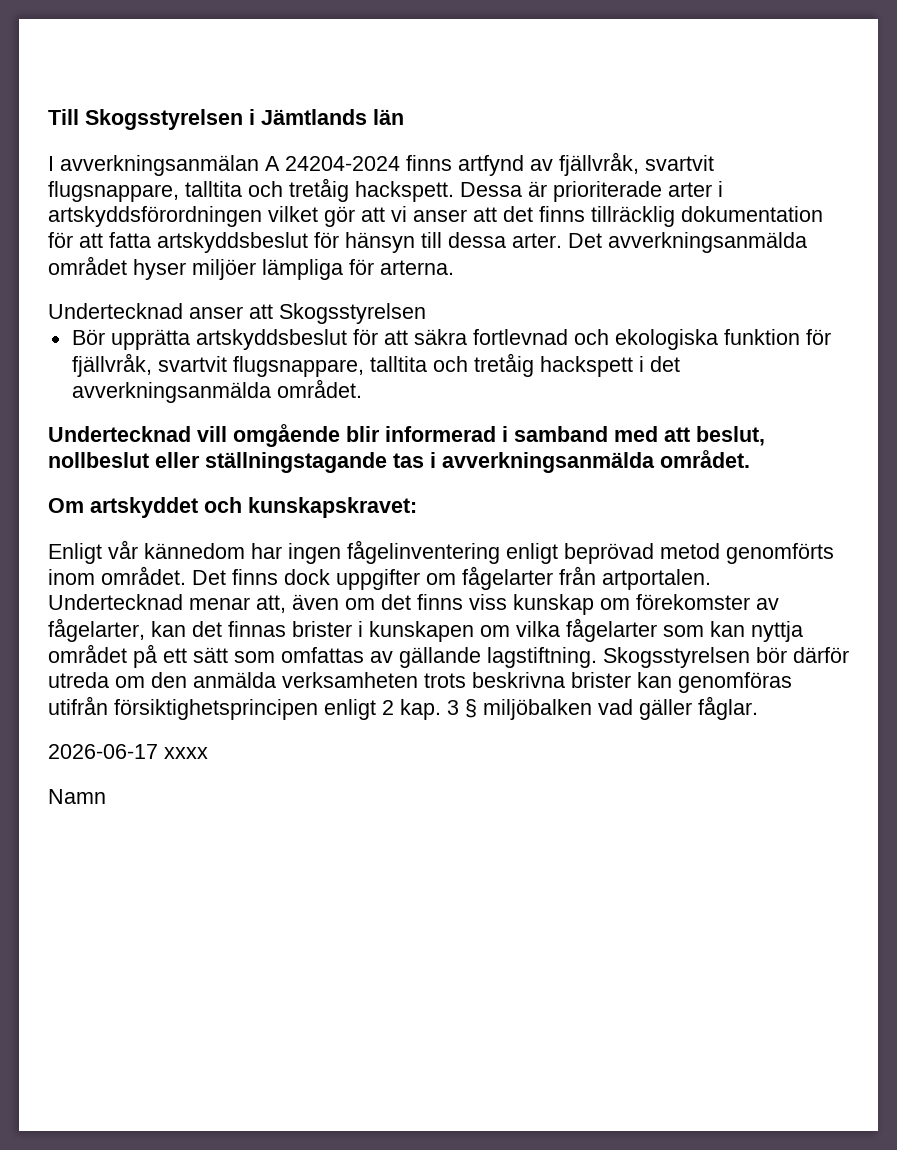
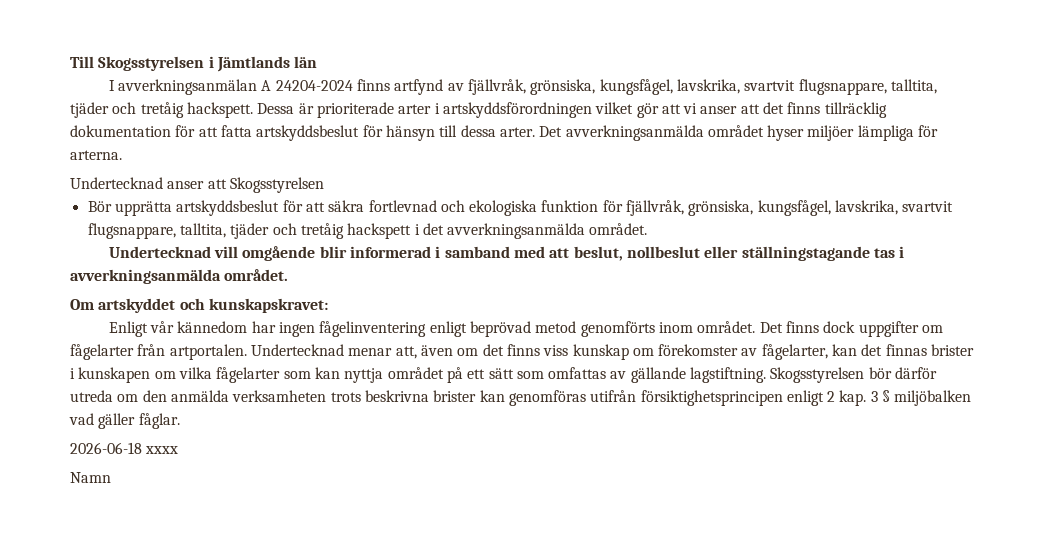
- I avverkningsanmälan A 24204-2024 finns artfynd av fjällvråk, svartvit flugsnappare, talltita och tretåig hackspett.
+ I avverkningsanmälan A 24204-2024 finns artfynd av fjällvråk, grönsiska, kungsfågel, lavskrika, svartvit flugsnappare, talltita, tjäder och tretåig hackspett.
- Bör upprätta artskyddsbeslut för att säkra fortlevnad och ekologiska funktion för fjällvråk, svartvit flugsnappare, talltita och tretåig hackspett i det avverkningsanmälda området.
+ Bör upprätta artskyddsbeslut för att säkra fortlevnad och ekologiska funktion för fjällvråk, grönsiska, kungsfågel, lavskrika, svartvit flugsnappare, talltita, tjäder och tretåig hackspett i det avverkningsanmälda området.
- 2026-06-17 xxxx
+ 2026-06-18 xxxx

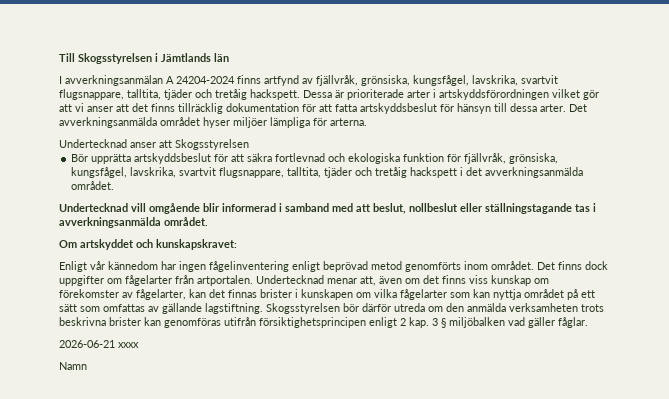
- 2026-06-18 xxxx
+ 2026-06-21 xxxx

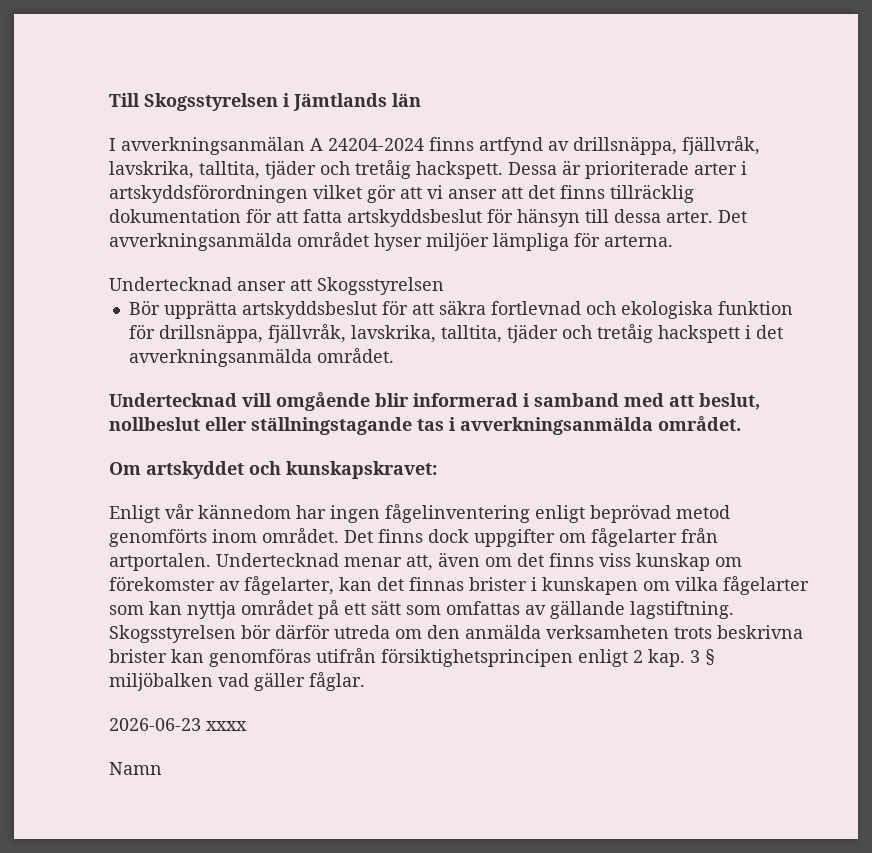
- I avverkningsanmälan A 24204-2024 finns artfynd av fjällvråk, grönsiska, kungsfågel, lavskrika, svartvit flugsnappare, talltita, tjäder och tretåig hackspett.
+ I avverkningsanmälan A 24204-2024 finns artfynd av drillsnäppa, fjällvråk, lavskrika, talltita, tjäder och tretåig hackspett.
- Bör upprätta artskyddsbeslut för att säkra fortlevnad och ekologiska funktion för fjällvråk, grönsiska, kungsfågel, lavskrika, svartvit flugsnappare, talltita, tjäder och tretåig hackspett i det avverkningsanmälda området.
+ Bör upprätta artskyddsbeslut för att säkra fortlevnad och ekologiska funktion för drillsnäppa, fjällvråk, lavskrika, talltita, tjäder och tretåig hackspett i det avverkningsanmälda området.
- 2026-06-21 xxxx
+ 2026-06-23 xxxx

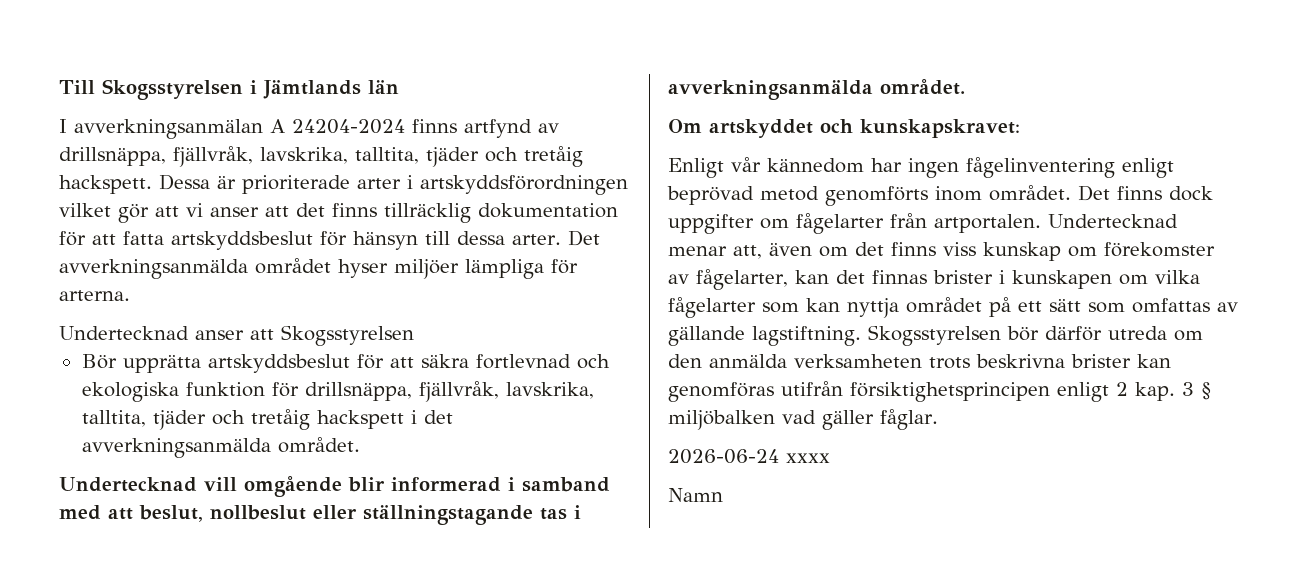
- 2026-06-23 xxxx
+ 2026-06-24 xxxx

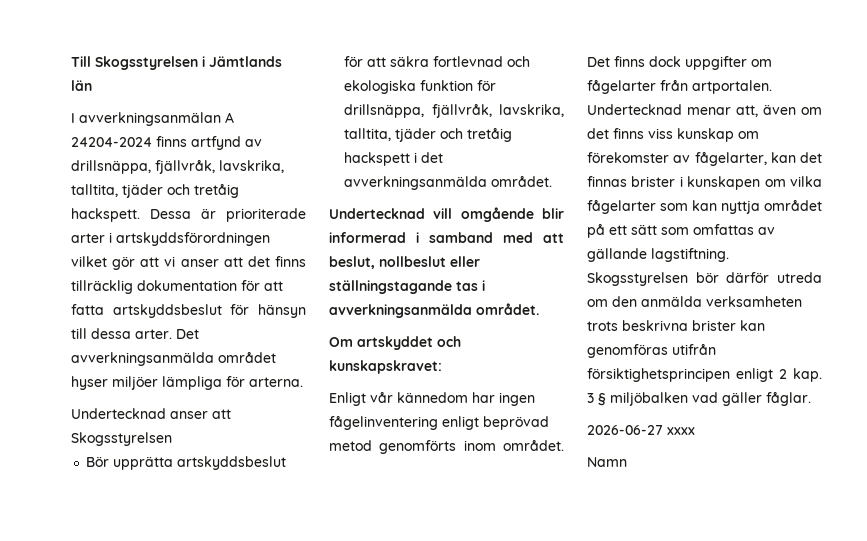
- 2026-06-24 xxxx
+ 2026-06-27 xxxx

